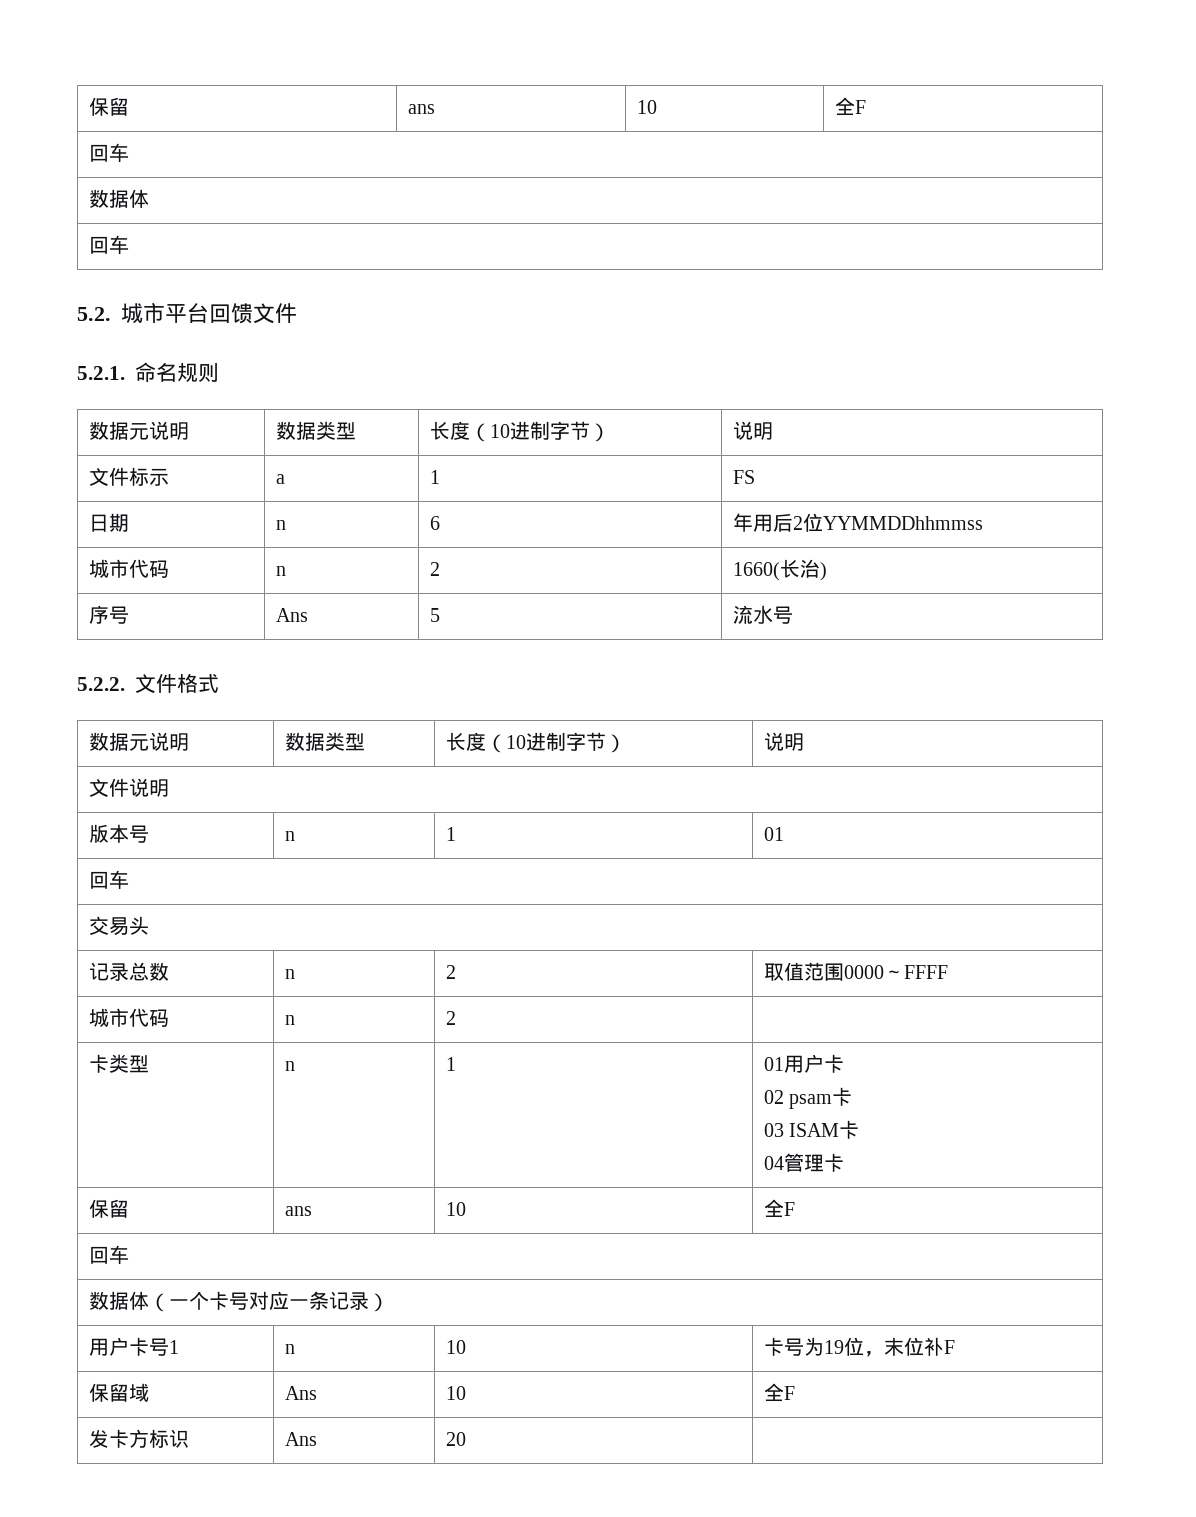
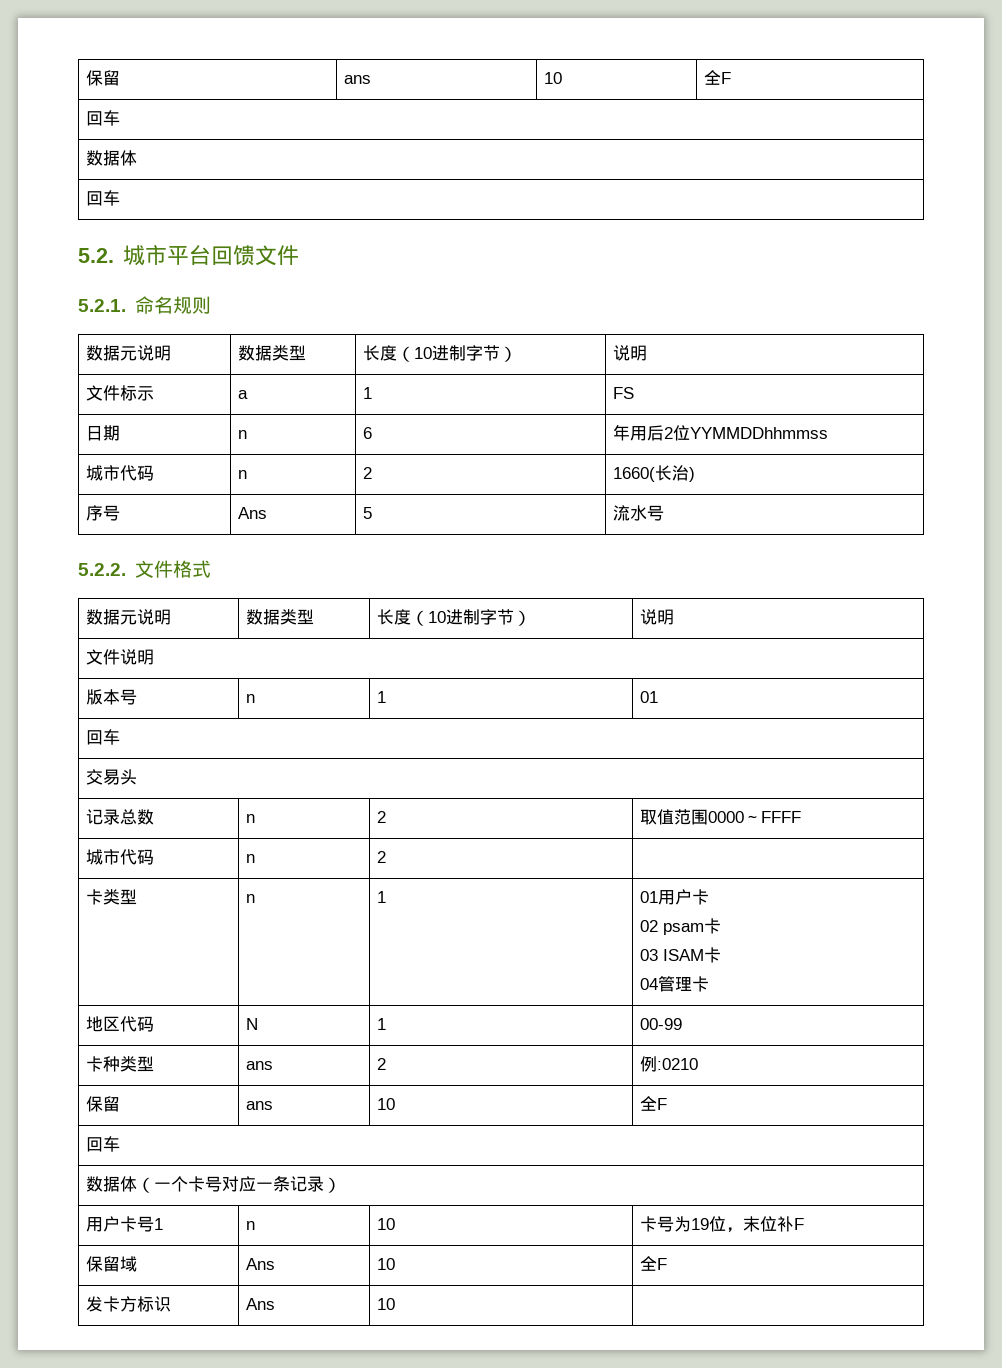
+ 地区代码 | N | 1 | 00-99
+ 卡种类型 | ans | 2 | 例:0210
- 发卡方标识 | Ans | 20 |
+ 发卡方标识 | Ans | 10 |

